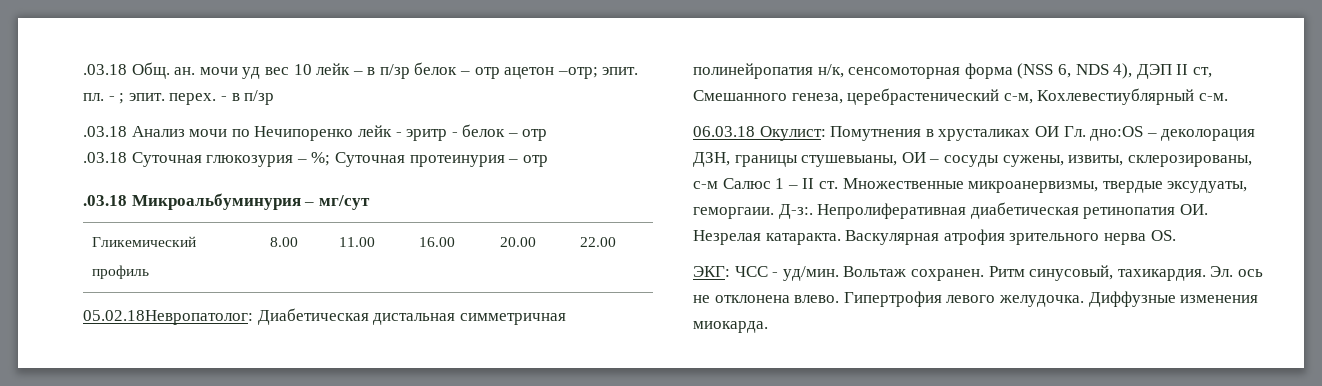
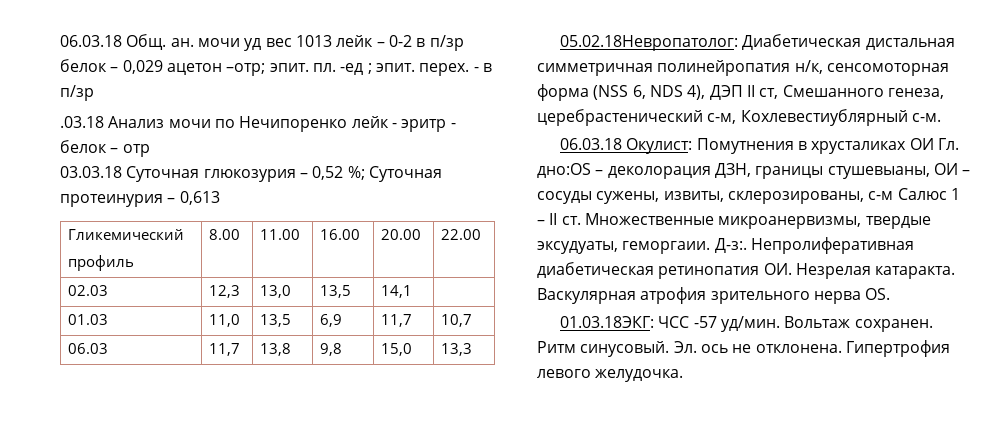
- .03.18 Общ. ан. мочи уд вес 10 лейк – в п/зр белок – отр ацетон –отр; эпит. пл.
+ 06.03.18 Общ. ан. мочи уд вес 1013 лейк – 0-2 в п/зр белок – 0,029 ацетон –отр; эпит. пл.
- - ; эпит. перех.
+ -ед ; эпит. перех.
- .03.18 Суточная глюкозурия – %; Суточная протеинурия – отр
- .03.18 Микроальбуминурия – мг/сут
+ 03.03.18 Суточная глюкозурия – 0,52 %; Суточная протеинурия – 0,613
+ 02.03 | 12,3 | 13,0 | 13,5 | 14,1 |
+ 01.03 | 11,0 | 13,5 | 6,9 | 11,7 | 10,7
+ 06.03 | 11,7 | 13,8 | 9,8 | 15,0 | 13,3
- ЭКГ: ЧСС - уд/мин.
+ 01.03.18ЭКГ: ЧСС -57 уд/мин.
- Ритм синусовый, тахикардия.
+ Ритм синусовый.
- Эл. ось не отклонена влево.
+ Эл. ось не отклонена.
- Диффузные изменения миокарда.

